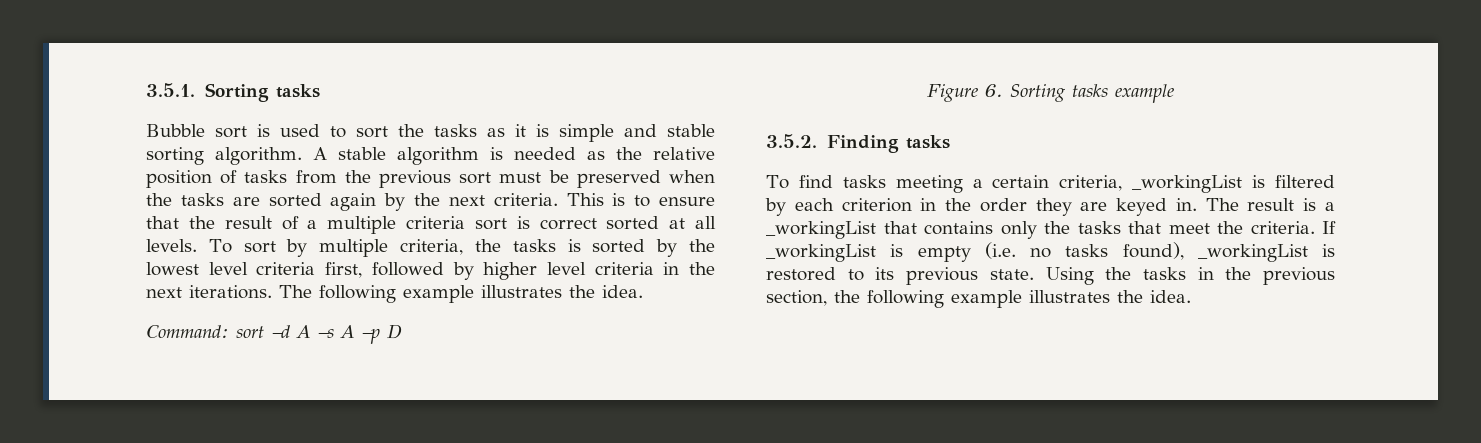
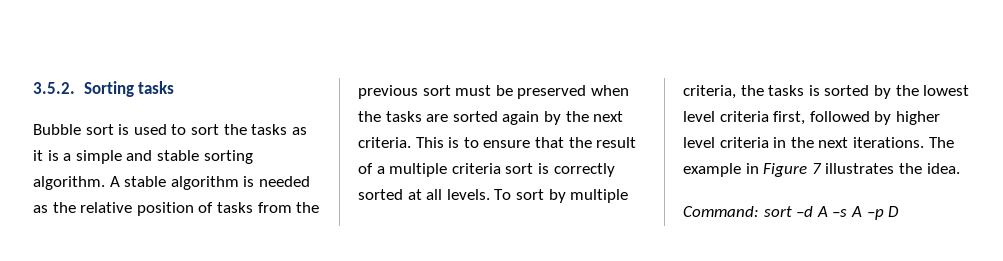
- 3.5.1. Sorting tasks
+ 3.5.2. Sorting tasks
- Bubble sort is used to sort the tasks as it is simple and stable sorting algorithm.
+ Bubble sort is used to sort the tasks as it is a simple and stable sorting algorithm.
- This is to ensure that the result of a multiple criteria sort is correct sorted at all levels.
+ This is to ensure that the result of a multiple criteria sort is correctly sorted at all levels.
- The following example illustrates the idea.
+ The example in Figure 7 illustrates the idea.
- Figure 6. Sorting tasks example
- 3.5.2. Finding tasks
- To find tasks meeting a certain criteria, _workingList is filtered by each criterion in the order they are keyed in. The result is a _workingList that contains only the tasks that meet the criteria. If _workingList is empty (i.e. no tasks found), _workingList is restored to its previous state. Using the tasks in the previous section, the following example illustrates the idea.

